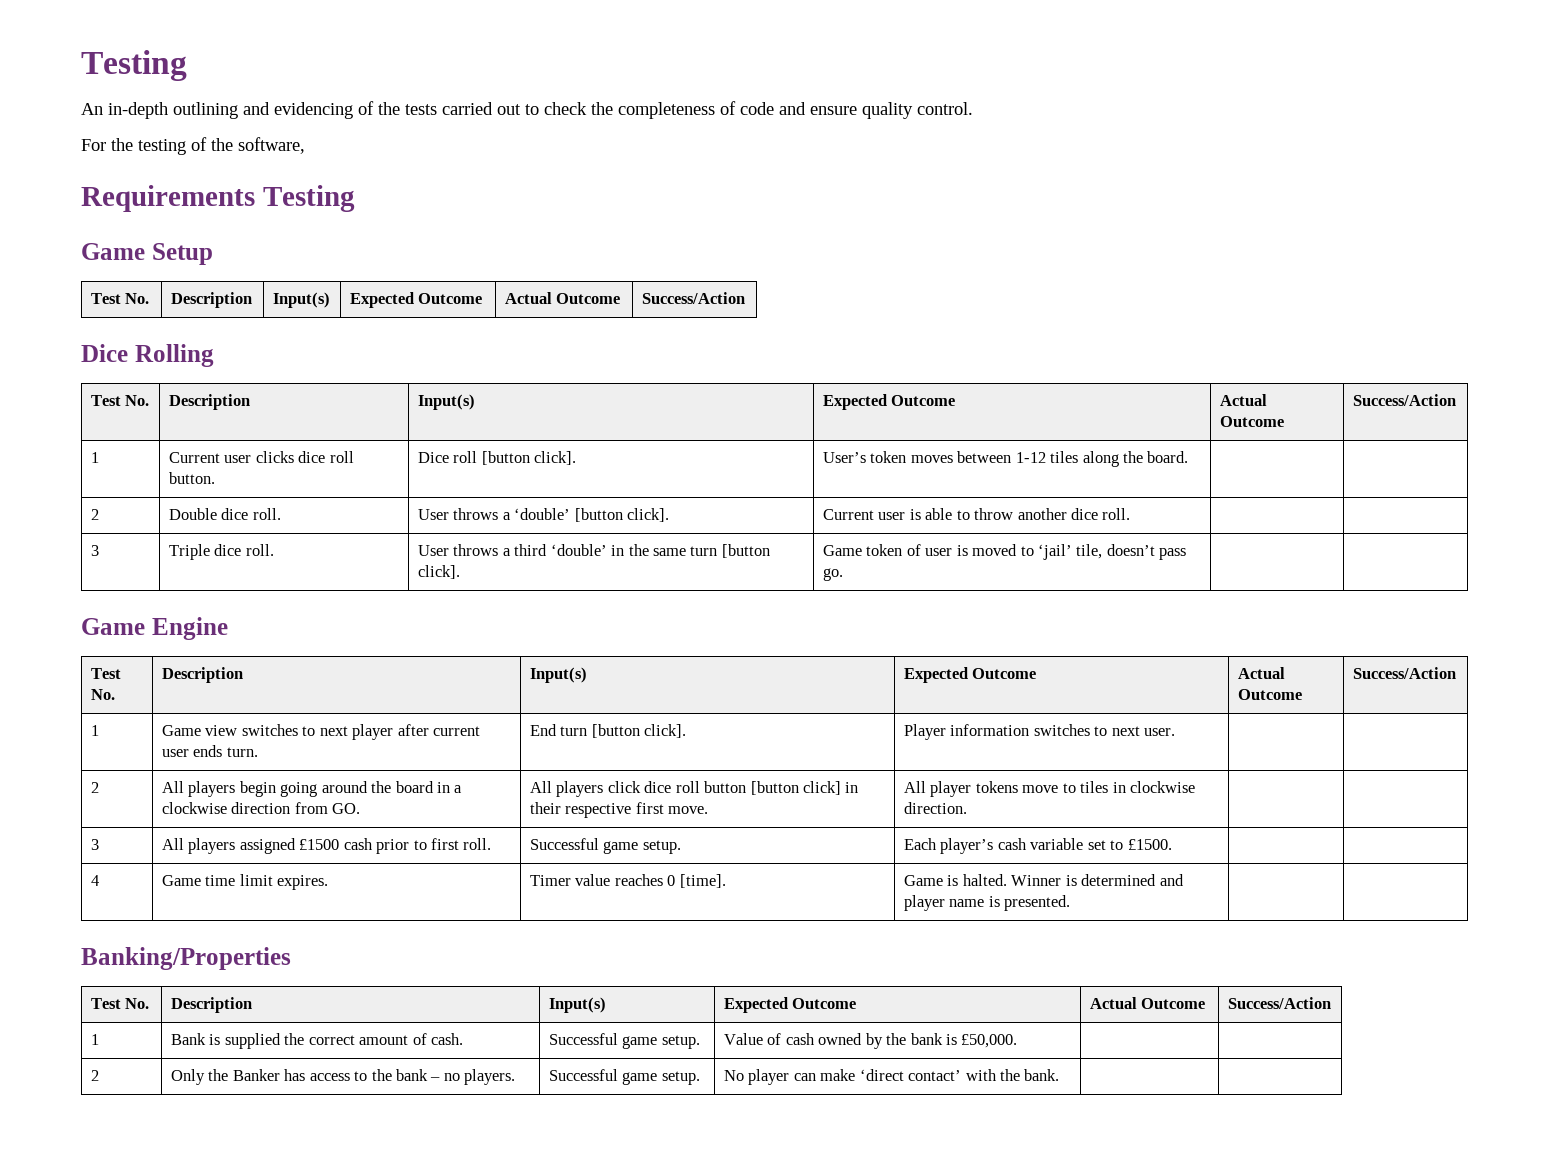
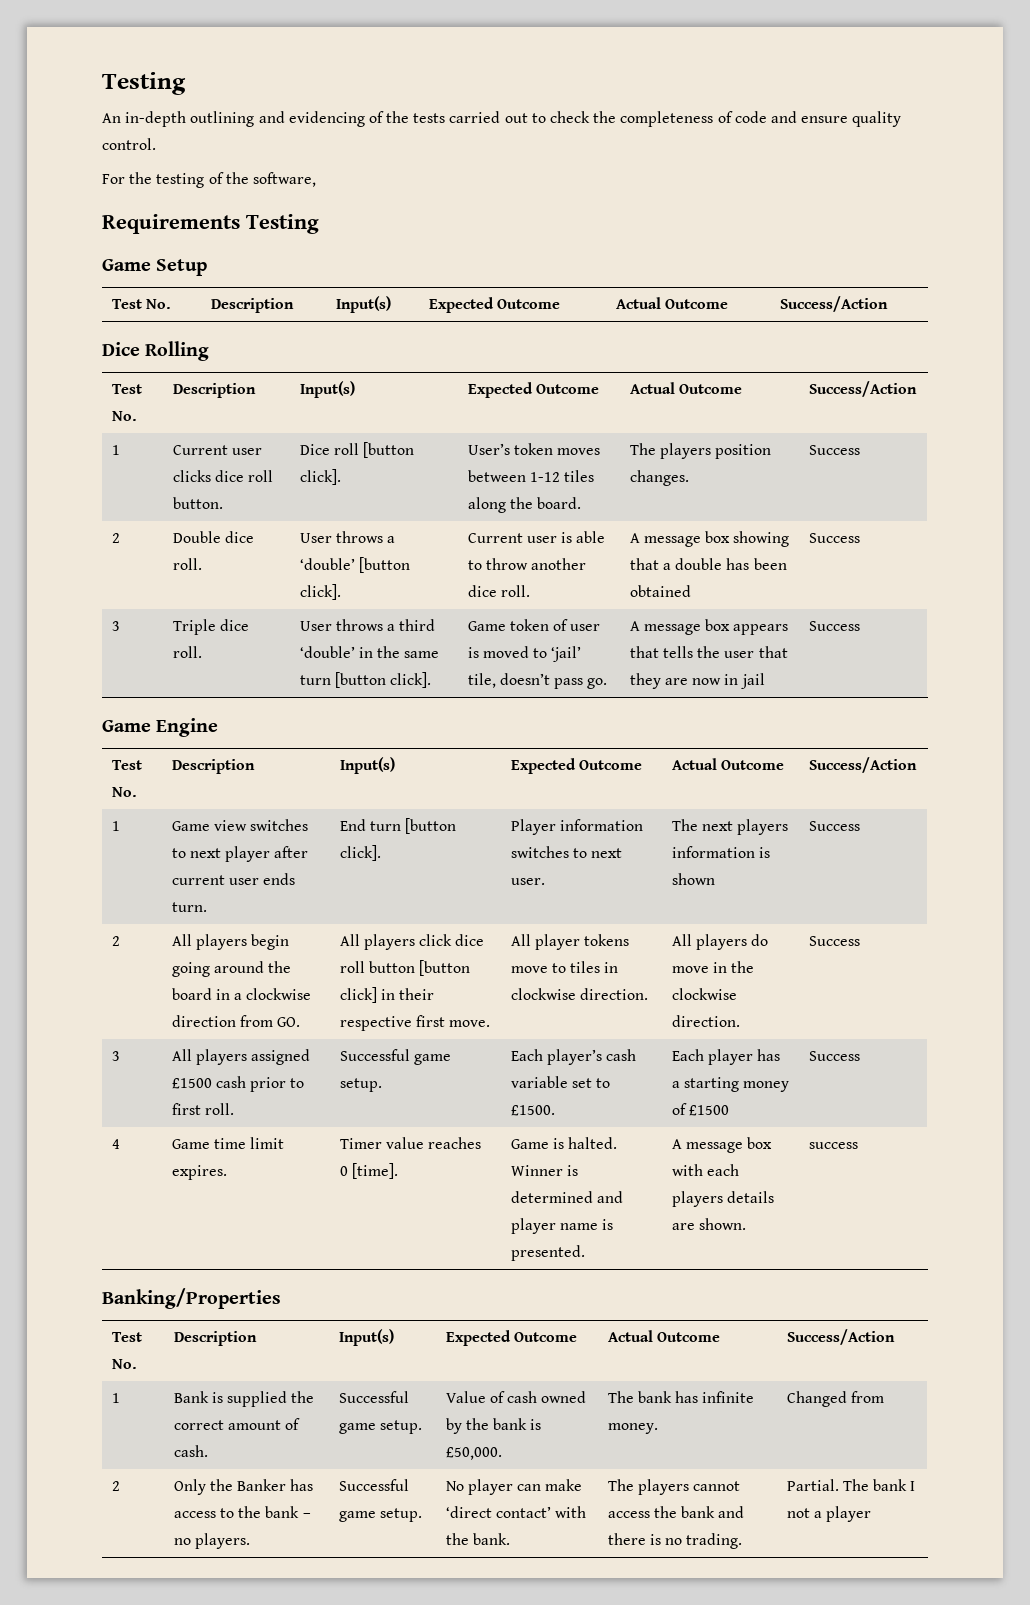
- 1 | Current user clicks dice roll button. | Dice roll [button click]. | User’s token moves between 1-12 tiles along the board. | |
+ 1 | Current user clicks dice roll button. | Dice roll [button click]. | User’s token moves between 1-12 tiles along the board. | The players position changes. | Success
- 2 | Double dice roll. | User throws a ‘double’ [button click]. | Current user is able to throw another dice roll. | |
+ 2 | Double dice roll. | User throws a ‘double’ [button click]. | Current user is able to throw another dice roll. | A message box showing that a double has been obtained | Success
+ A message box appears that tells the user that they are now in jail | Success
- 1 | Game view switches to next player after current user ends turn. | End turn [button click]. | Player information switches to next user. | |
+ 1 | Game view switches to next player after current user ends turn. | End turn [button click]. | Player information switches to next user. | The next players information is shown | Success
+ All players do move in the clockwise direction. | Success
- 3 | All players assigned £1500 cash prior to first roll. | Successful game setup. | Each player’s cash variable set to £1500. | |
+ 3 | All players assigned £1500 cash prior to first roll. | Successful game setup. | Each player’s cash variable set to £1500. | Each player has a starting money of £1500 | Success
- 4 | Game time limit expires. | Timer value reaches 0 [time]. | Game is halted. Winner is determined and player name is presented. | |
+ 4 | Game time limit expires. | Timer value reaches 0 [time]. | Game is halted. Winner is determined and player name is presented. | A message box with each players details are shown. | success
- 1 | Bank is supplied the correct amount of cash. | Successful game setup. | Value of cash owned by the bank is £50,000. | |
+ 1 | Bank is supplied the correct amount of cash. | Successful game setup. | Value of cash owned by the bank is £50,000. | The bank has infinite money. | Changed from
+ The players cannot access the bank and there is no trading. | Partial. The bank I not a player

